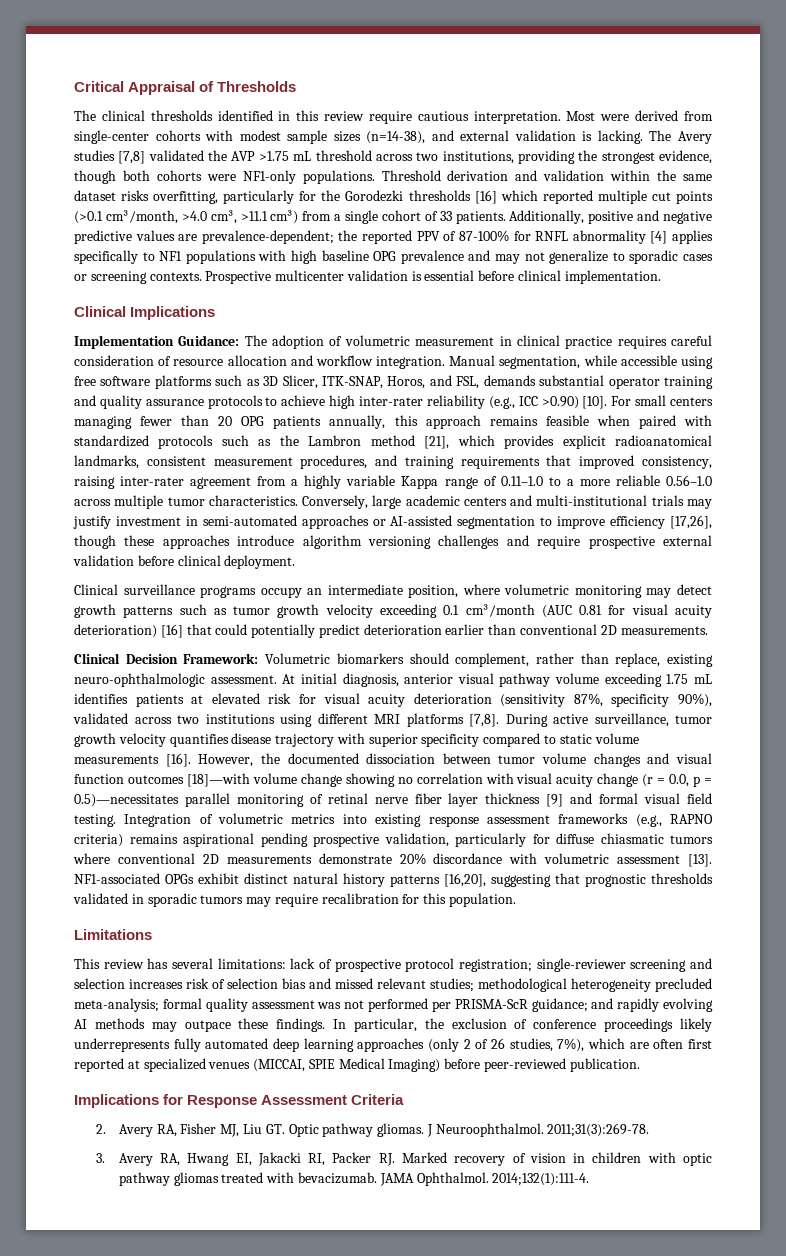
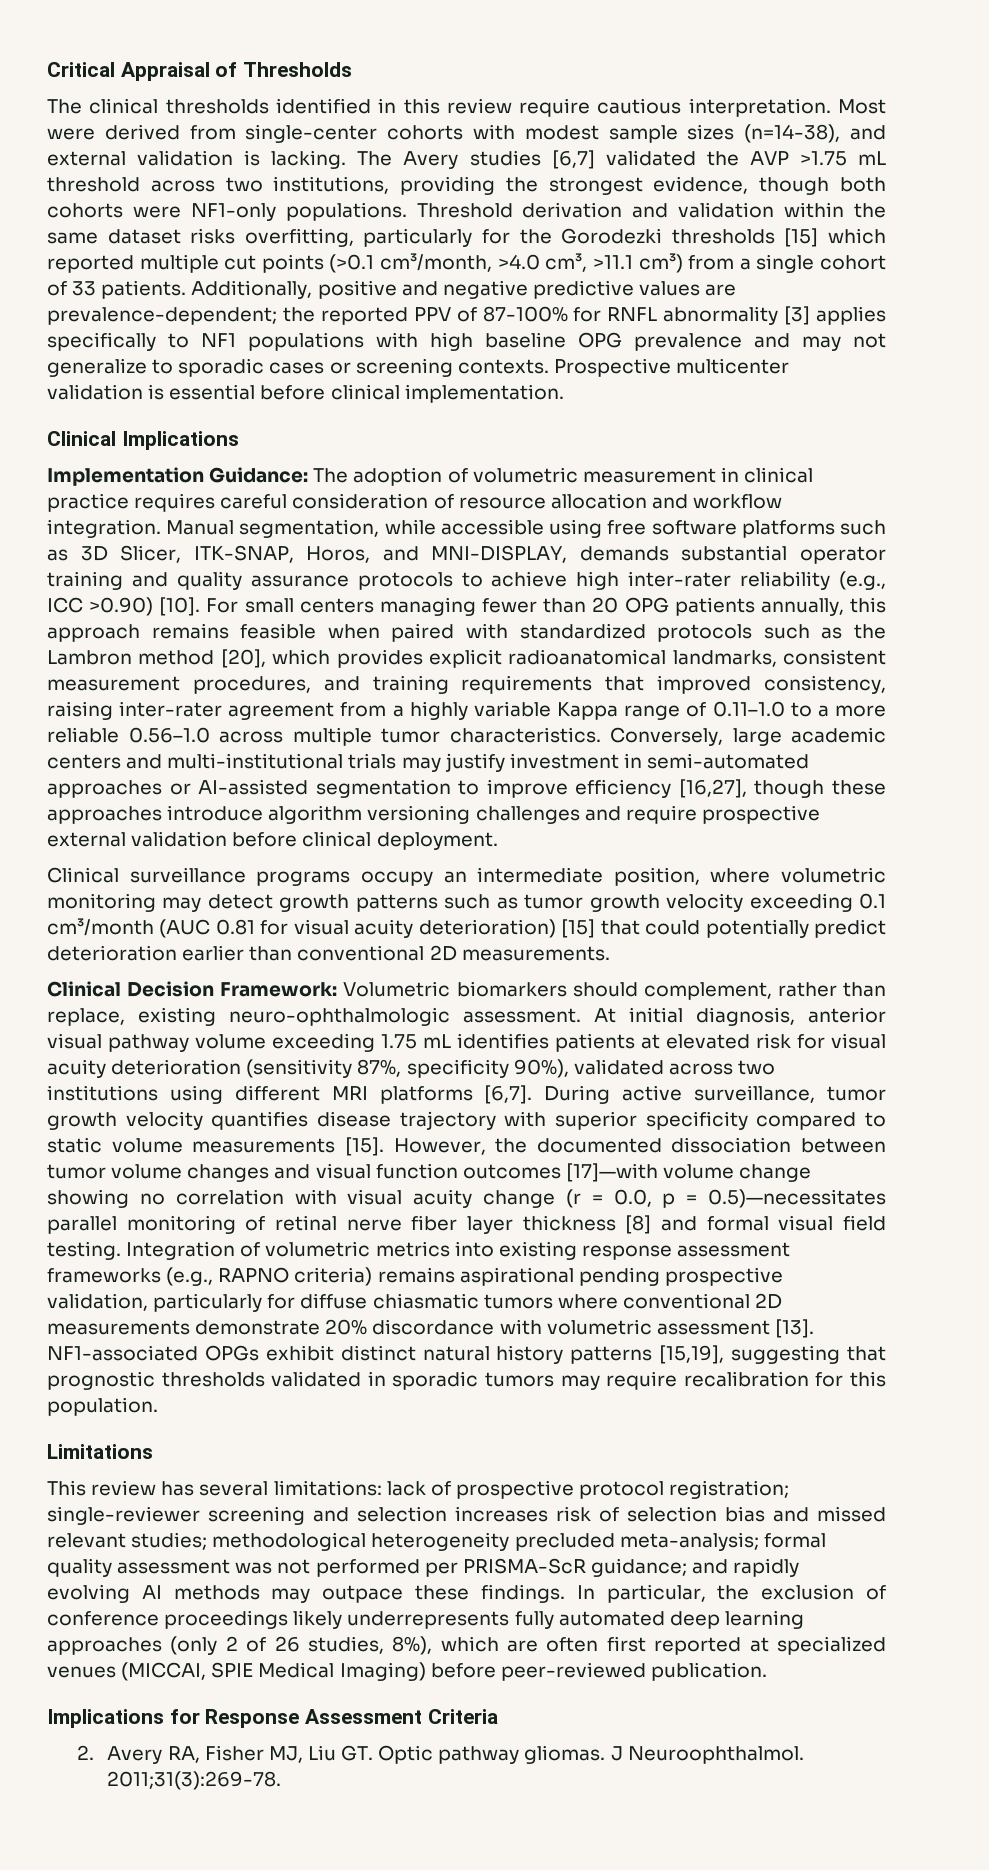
- The Avery studies [7,8] validated the AVP >1.75 mL threshold across two institutions, providing the strongest evidence, though both cohorts were NF1-only populations.
+ The Avery studies [6,7] validated the AVP >1.75 mL threshold across two institutions, providing the strongest evidence, though both cohorts were NF1-only populations.
- Threshold derivation and validation within the same dataset risks overfitting, particularly for the Gorodezki thresholds [16] which reported multiple cut points (>0.1 cm³/month, >4.0 cm³, >11.1 cm³) from a single cohort of 33 patients.
+ Threshold derivation and validation within the same dataset risks overfitting, particularly for the Gorodezki thresholds [15] which reported multiple cut points (>0.1 cm³/month, >4.0 cm³, >11.1 cm³) from a single cohort of 33 patients.
- Additionally, positive and negative predictive values are prevalence-dependent; the reported PPV of 87-100% for RNFL abnormality [4] applies specifically to NF1 populations with high baseline OPG prevalence and may not generalize to sporadic cases or screening contexts.
+ Additionally, positive and negative predictive values are prevalence-dependent; the reported PPV of 87-100% for RNFL abnormality [3] applies specifically to NF1 populations with high baseline OPG prevalence and may not generalize to sporadic cases or screening contexts.
- Manual segmentation, while accessible using free software platforms such as 3D Slicer, ITK-SNAP, Horos, and FSL, demands substantial operator training and quality assurance protocols to achieve high inter-rater reliability (e.g., ICC >0.90) [10].
+ Manual segmentation, while accessible using free software platforms such as 3D Slicer, ITK-SNAP, Horos, and MNI-DISPLAY, demands substantial operator training and quality assurance protocols to achieve high inter-rater reliability (e.g., ICC >0.90) [10].
- For small centers managing fewer than 20 OPG patients annually, this approach remains feasible when paired with standardized protocols such as the Lambron method [21], which provides explicit radioanatomical landmarks, consistent measurement procedures, and training requirements that improved consistency, raising inter-rater agreement from a highly variable Kappa range of 0.11–1.0 to a more reliable 0.56–1.0 across multiple tumor characteristics.
+ For small centers managing fewer than 20 OPG patients annually, this approach remains feasible when paired with standardized protocols such as the Lambron method [20], which provides explicit radioanatomical landmarks, consistent measurement procedures, and training requirements that improved consistency, raising inter-rater agreement from a highly variable Kappa range of 0.11–1.0 to a more reliable 0.56–1.0 across multiple tumor characteristics.
- Conversely, large academic centers and multi-institutional trials may justify investment in semi-automated approaches or AI-assisted segmentation to improve efficiency [17,26], though these approaches introduce algorithm versioning challenges and require prospective external validation before clinical deployment.
+ Conversely, large academic centers and multi-institutional trials may justify investment in semi-automated approaches or AI-assisted segmentation to improve efficiency [16,27], though these approaches introduce algorithm versioning challenges and require prospective external validation before clinical deployment.
- Clinical surveillance programs occupy an intermediate position, where volumetric monitoring may detect growth patterns such as tumor growth velocity exceeding 0.1 cm³/month (AUC 0.81 for visual acuity deterioration) [16] that could potentially predict deterioration earlier than conventional 2D measurements.
+ Clinical surveillance programs occupy an intermediate position, where volumetric monitoring may detect growth patterns such as tumor growth velocity exceeding 0.1 cm³/month (AUC 0.81 for visual acuity deterioration) [15] that could potentially predict deterioration earlier than conventional 2D measurements.
- At initial diagnosis, anterior visual pathway volume exceeding 1.75 mL identifies patients at elevated risk for visual acuity deterioration (sensitivity 87%, specificity 90%), validated across two institutions using different MRI platforms [7,8].
+ At initial diagnosis, anterior visual pathway volume exceeding 1.75 mL identifies patients at elevated risk for visual acuity deterioration (sensitivity 87%, specificity 90%), validated across two institutions using different MRI platforms [6,7].
- During active surveillance, tumor growth velocity quantifies disease trajectory with superior specificity compared to static volume measurements [16].
+ During active surveillance, tumor growth velocity quantifies disease trajectory with superior specificity compared to static volume measurements [15].
- However, the documented dissociation between tumor volume changes and visual function outcomes [18]—with volume change showing no correlation with visual acuity change (r = 0.0, p = 0.5)—necessitates parallel monitoring of retinal nerve fiber layer thickness [9] and formal visual field testing.
+ However, the documented dissociation between tumor volume changes and visual function outcomes [17]—with volume change showing no correlation with visual acuity change (r = 0.0, p = 0.5)—necessitates parallel monitoring of retinal nerve fiber layer thickness [8] and formal visual field testing.
- NF1-associated OPGs exhibit distinct natural history patterns [16,20], suggesting that prognostic thresholds validated in sporadic tumors may require recalibration for this population.
+ NF1-associated OPGs exhibit distinct natural history patterns [15,19], suggesting that prognostic thresholds validated in sporadic tumors may require recalibration for this population.
- In particular, the exclusion of conference proceedings likely underrepresents fully automated deep learning approaches (only 2 of 26 studies, 7%), which are often first reported at specialized venues (MICCAI, SPIE Medical Imaging) before peer-reviewed publication.
+ In particular, the exclusion of conference proceedings likely underrepresents fully automated deep learning approaches (only 2 of 26 studies, 8%), which are often first reported at specialized venues (MICCAI, SPIE Medical Imaging) before peer-reviewed publication.
- 3. Avery RA, Hwang EI, Jakacki RI, Packer RJ. Marked recovery of vision in children with optic pathway gliomas treated with bevacizumab. JAMA Ophthalmol. 2014;132(1):111-4.

